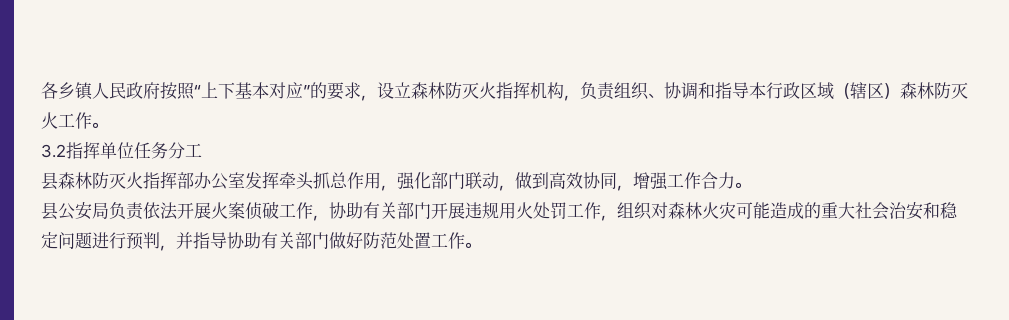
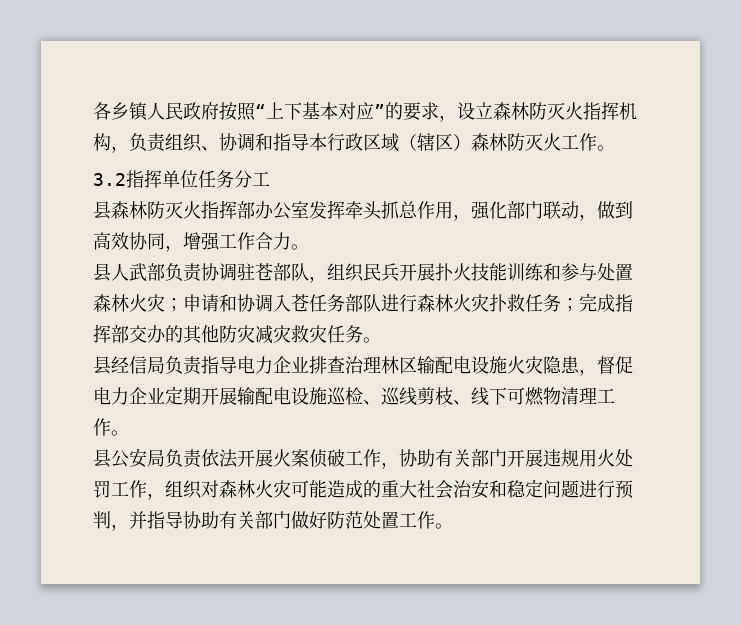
+ 县人武部负责协调驻苍部队，组织民兵开展扑火技能训练和参与处置森林火灾；申请和协调入苍任务部队进行森林火灾扑救任务；完成指挥部交办的其他防灾减灾救灾任务。
+ 县经信局负责指导电力企业排查治理林区输配电设施火灾隐患，督促电力企业定期开展输配电设施巡检、巡线剪枝、线下可燃物清理工作。

